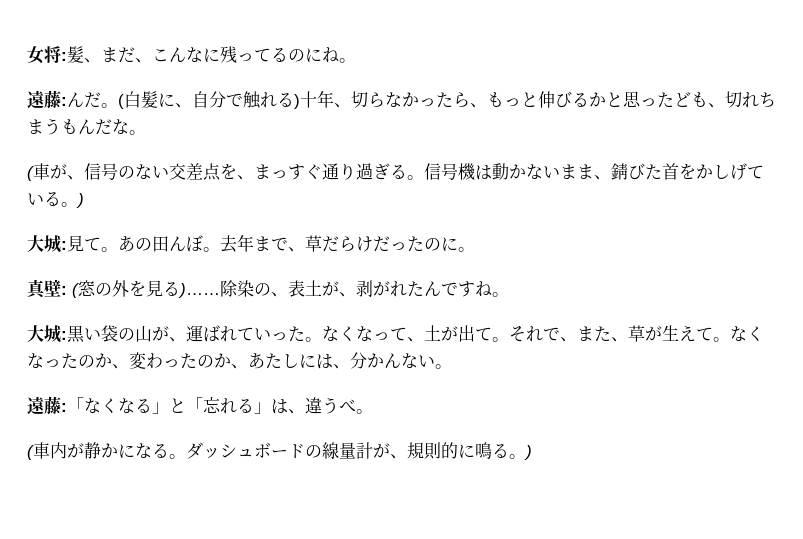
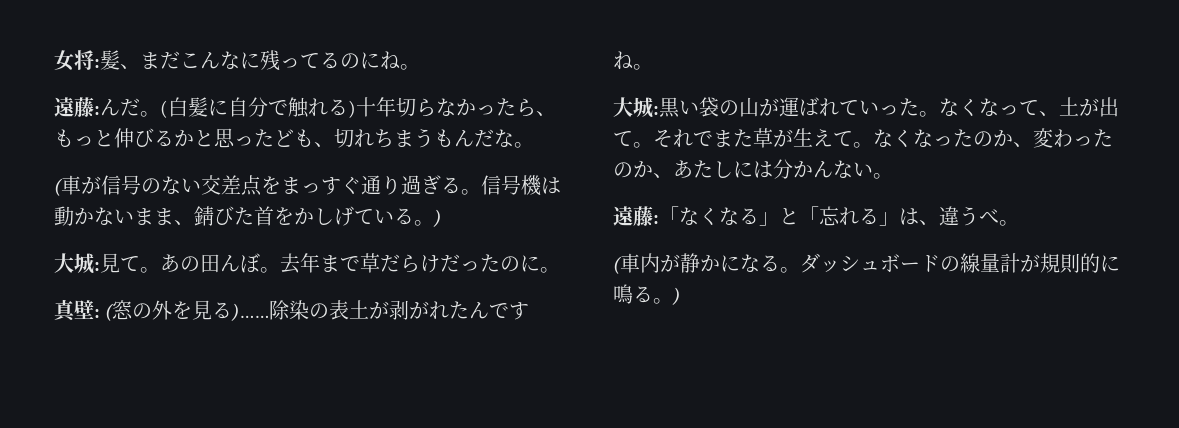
- 女将:髪、まだ、こんなに残ってるのにね。
+ 女将:髪、まだこんなに残ってるのにね。
- (白髪に、自分で触れる)十年、切らなかったら、もっと伸びるかと思ったども、切れちまうもんだな。
+ (白髪に自分で触れる)十年切らなかったら、もっと伸びるかと思ったども、切れちまうもんだな。
- (車が、信号のない交差点を、まっすぐ通り過ぎる。
+ (車が信号のない交差点をまっすぐ通り過ぎる。
- 去年まで、草だらけだったのに。
+ 去年まで草だらけだったのに。
- 除染の、表土が、剥がれたんですね。
+ 除染の表土が剥がれたんですね。
- 大城:黒い袋の山が、運ばれていった。
+ 大城:黒い袋の山が運ばれていった。
- それで、また、草が生えて。
+ それでまた草が生えて。
- なくなったのか、変わったのか、あたしには、分かんない。
+ なくなったのか、変わったのか、あたしには分かんない。
- ダッシュボードの線量計が、規則的に鳴る。)
+ ダッシュボードの線量計が規則的に鳴る。)

